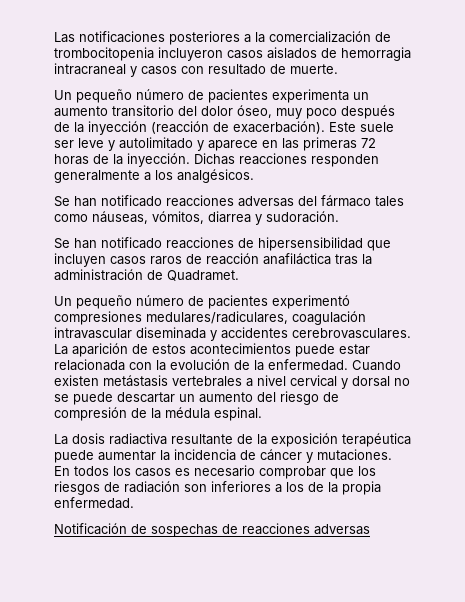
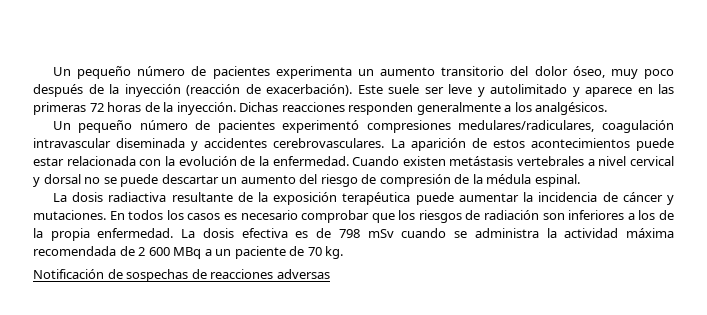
- Las notificaciones posteriores a la comercialización de trombocitopenia incluyeron casos aislados de hemorragia intracraneal y casos con resultado de muerte.
- Se han notificado reacciones adversas del fármaco tales como náuseas, vómitos, diarrea y sudoración.
- Se han notificado reacciones de hipersensibilidad que incluyen casos raros de reacción anafiláctica tras la administración de Quadramet.
+ La dosis efectiva es de 798 mSv cuando se administra la actividad máxima recomendada de 2 600 MBq a un paciente de 70 kg.

